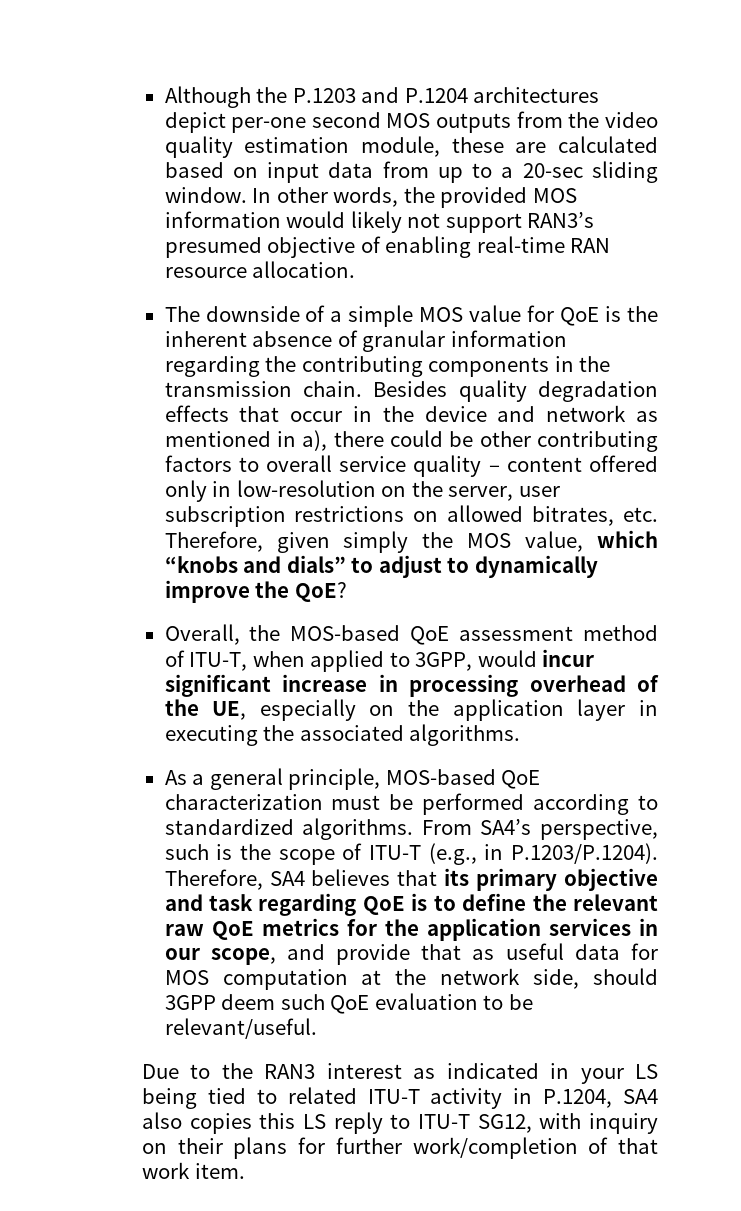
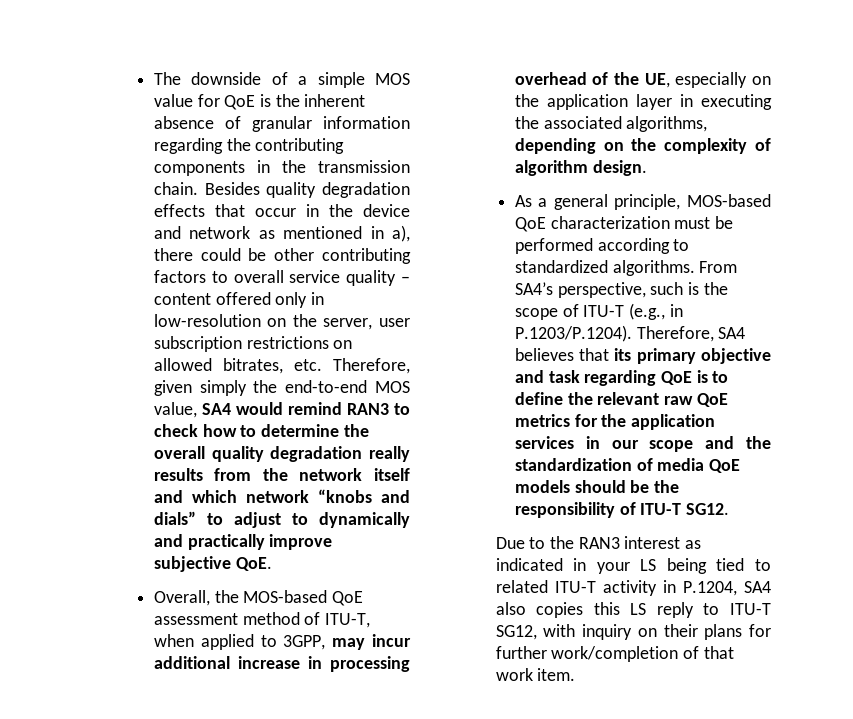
- Although the P.1203 and P.1204 architectures depict per-one second MOS outputs from the video quality estimation module, these are calculated based on input data from up to a 20-sec sliding window. In other words, the provided MOS information would likely not support RAN3’s presumed objective of enabling real-time RAN resource allocation.
- Besides quality degradation effects that occur in the device and network as mentioned in a), there could be other contributing factors to overall service quality – content offered only in low-resolution on the server, user subscription restrictions on allowed bitrates, etc. Therefore, given simply the MOS value, which “knobs and dials” to adjust to dynamically improve the QoE?
+ Besides quality degradation effects that occur in the device and network as mentioned in a), there could be other contributing factors to overall service quality – content offered only in low-resolution on the server, user subscription restrictions on allowed bitrates, etc. Therefore, given simply the end-to-end MOS value, SA4 would remind RAN3 to check how to determine the overall quality degradation really results from the network itself and which network “knobs and dials” to adjust to dynamically and practically improve subjective QoE.
- Overall, the MOS-based QoE assessment method of ITU-T, when applied to 3GPP, would incur significant increase in processing overhead of the UE, especially on the application layer in executing the associated algorithms.
+ Overall, the MOS-based QoE assessment method of ITU-T, when applied to 3GPP, may incur additional increase in processing overhead of the UE, especially on the application layer in executing the associated algorithms, depending on the complexity of algorithm design.
- From SA4’s perspective, such is the scope of ITU-T (e.g., in P.1203/P.1204). Therefore, SA4 believes that its primary objective and task regarding QoE is to define the relevant raw QoE metrics for the application services in our scope, and provide that as useful data for MOS computation at the network side, should 3GPP deem such QoE evaluation to be relevant/useful.
+ From SA4’s perspective, such is the scope of ITU-T (e.g., in P.1203/P.1204). Therefore, SA4 believes that its primary objective and task regarding QoE is to define the relevant raw QoE metrics for the application services in our scope and the standardization of media QoE models should be the responsibility of ITU-T SG12.

